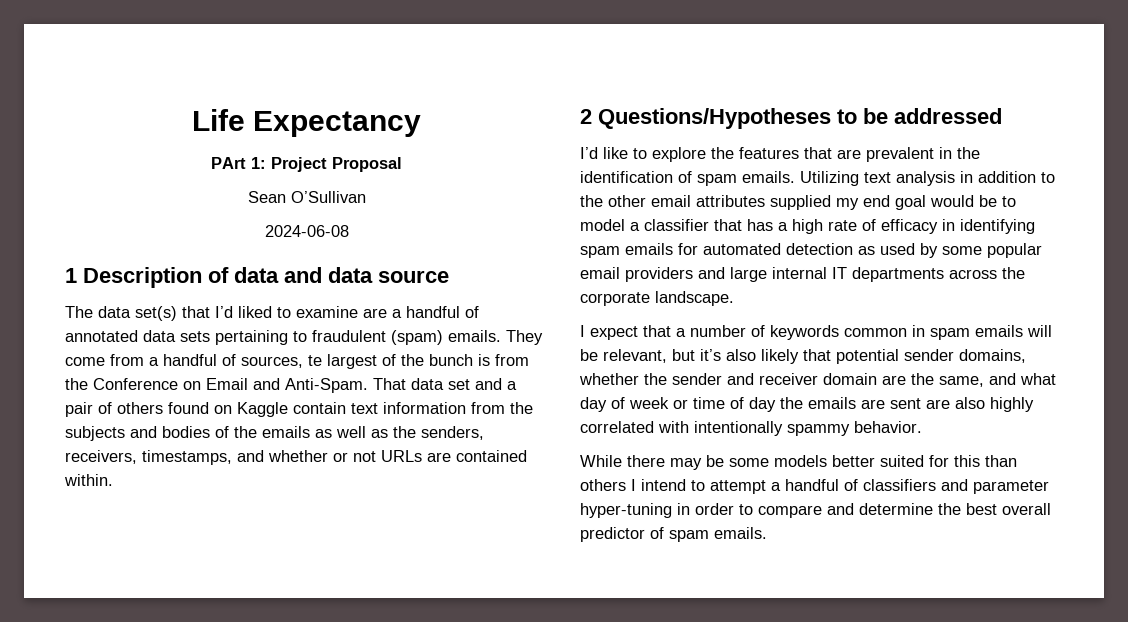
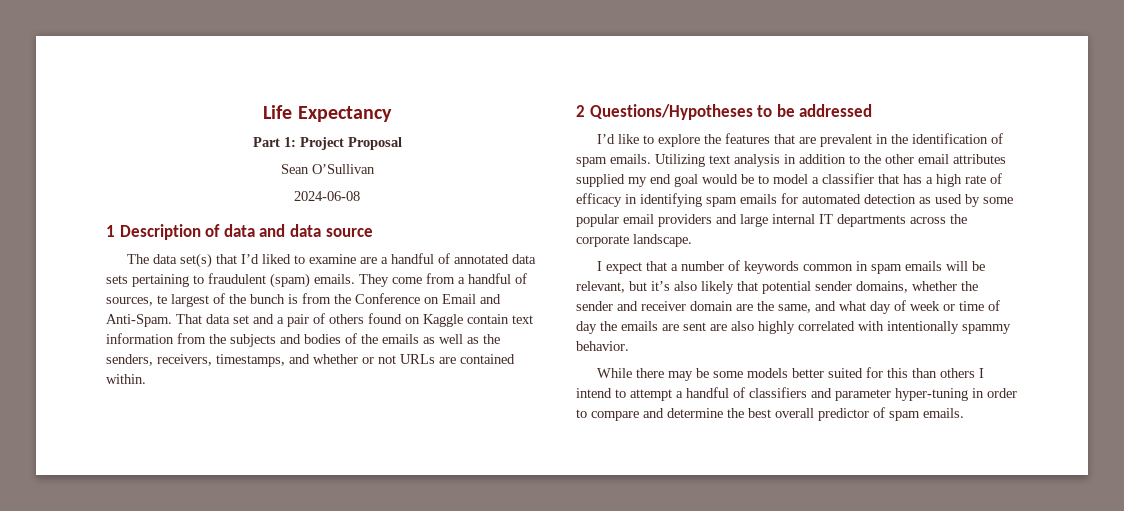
- PArt 1: Project Proposal
+ Part 1: Project Proposal

